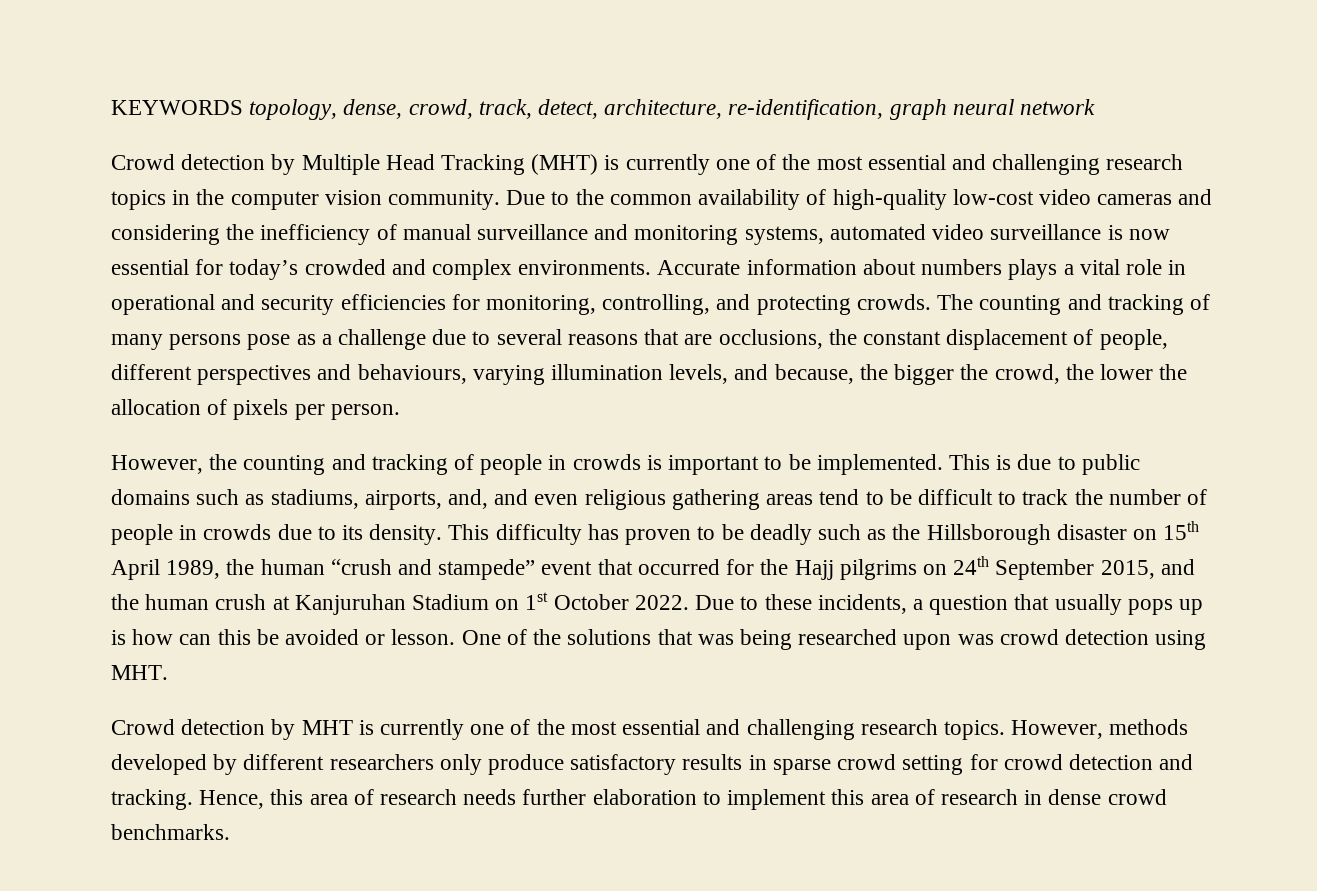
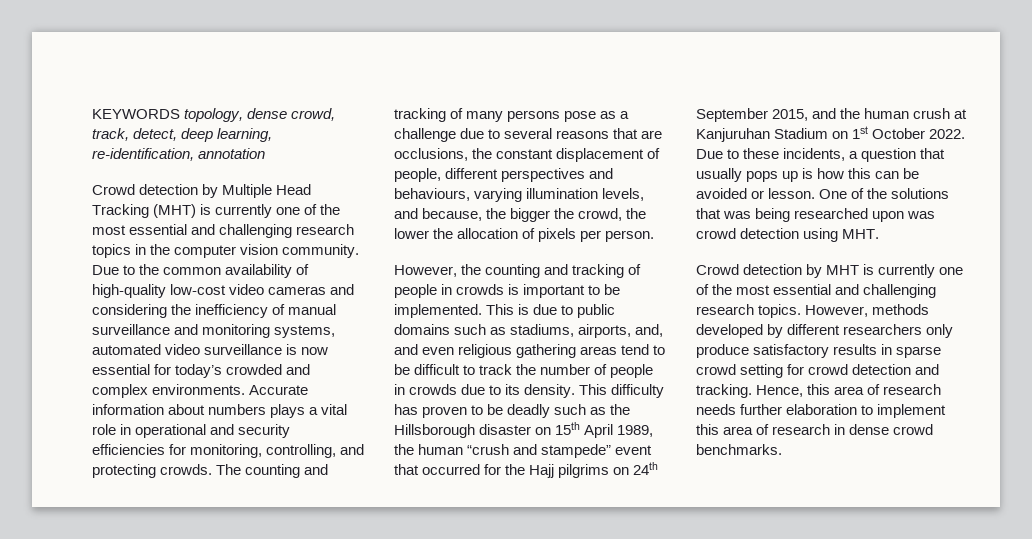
- KEYWORDS topology, dense, crowd, track, detect, architecture, re-identification, graph neural network
+ KEYWORDS topology, dense crowd, track, detect, deep learning, re-identification, annotation
- Due to these incidents, a question that usually pops up is how can this be avoided or lesson.
+ Due to these incidents, a question that usually pops up is how this can be avoided or lesson.

